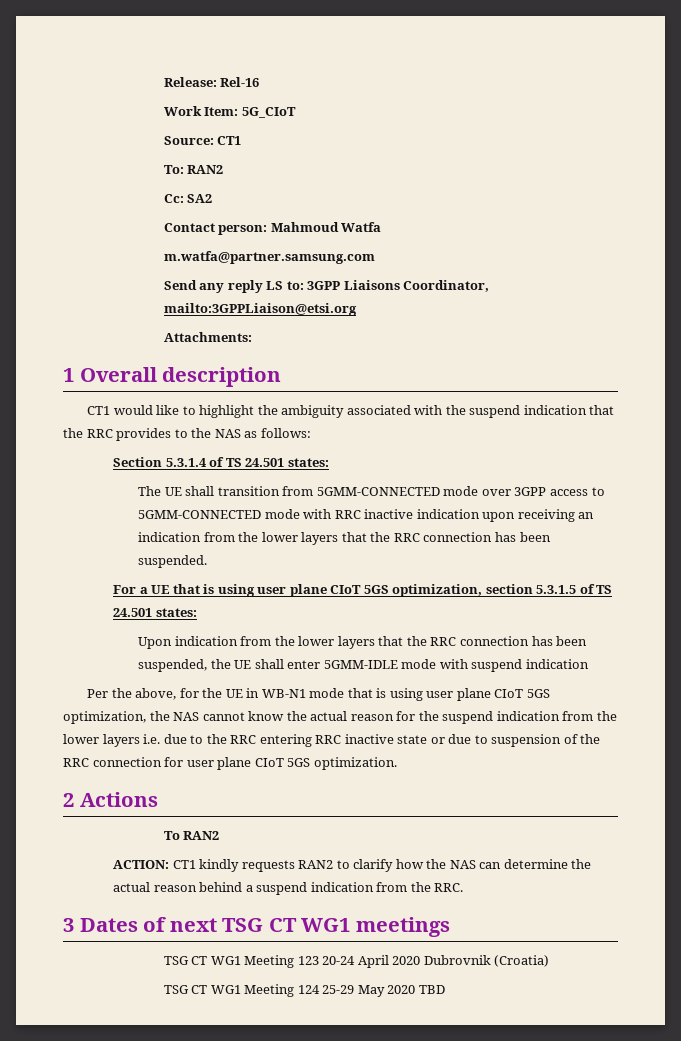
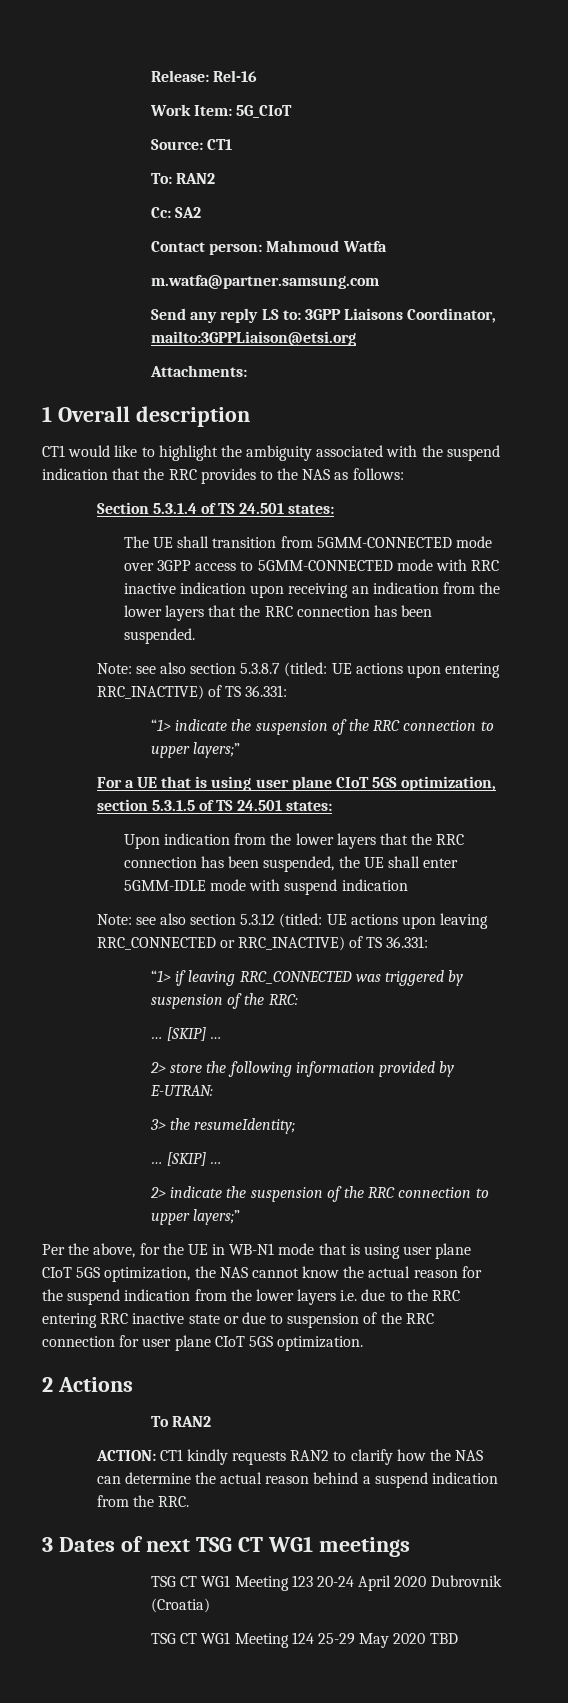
+ Note: see also section 5.3.8.7 (titled: UE actions upon entering RRC_INACTIVE) of TS 36.331:
+ “1> indicate the suspension of the RRC connection to upper layers;”
+ Note: see also section 5.3.12 (titled: UE actions upon leaving RRC_CONNECTED or RRC_INACTIVE) of TS 36.331:
+ “1> if leaving RRC_CONNECTED was triggered by suspension of the RRC:
+ … [SKIP] …
+ 2> store the following information provided by E-UTRAN:
+ 3> the resumeIdentity;
+ … [SKIP] …
+ 2> indicate the suspension of the RRC connection to upper layers;”

